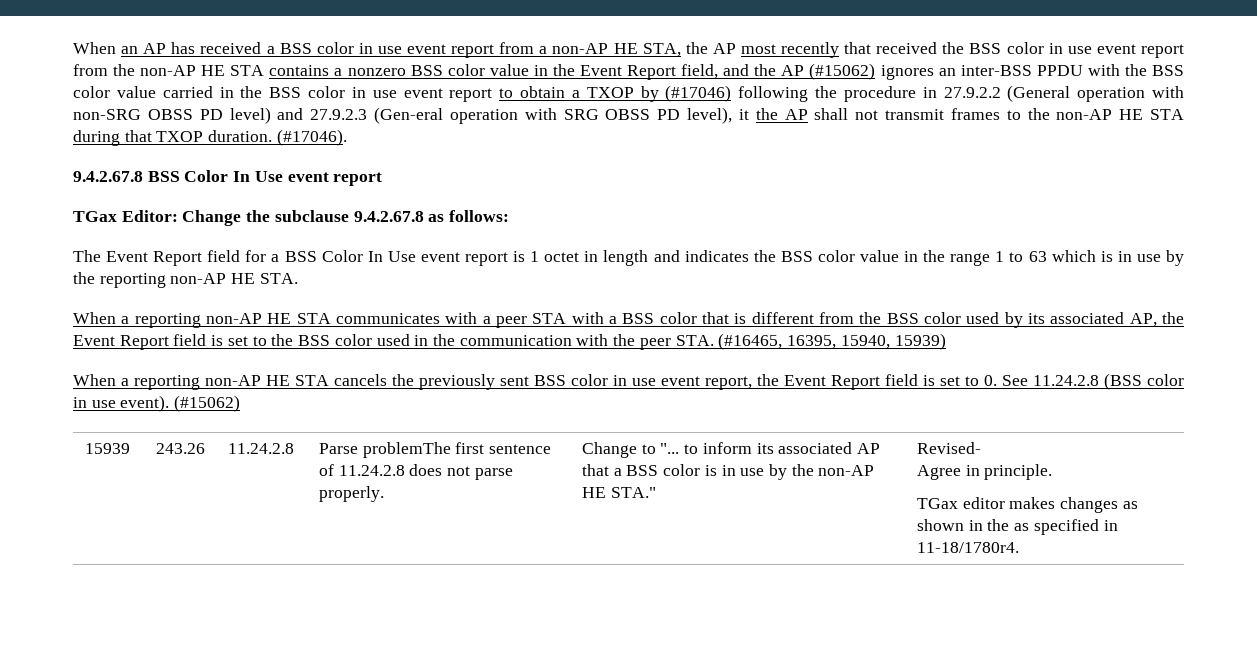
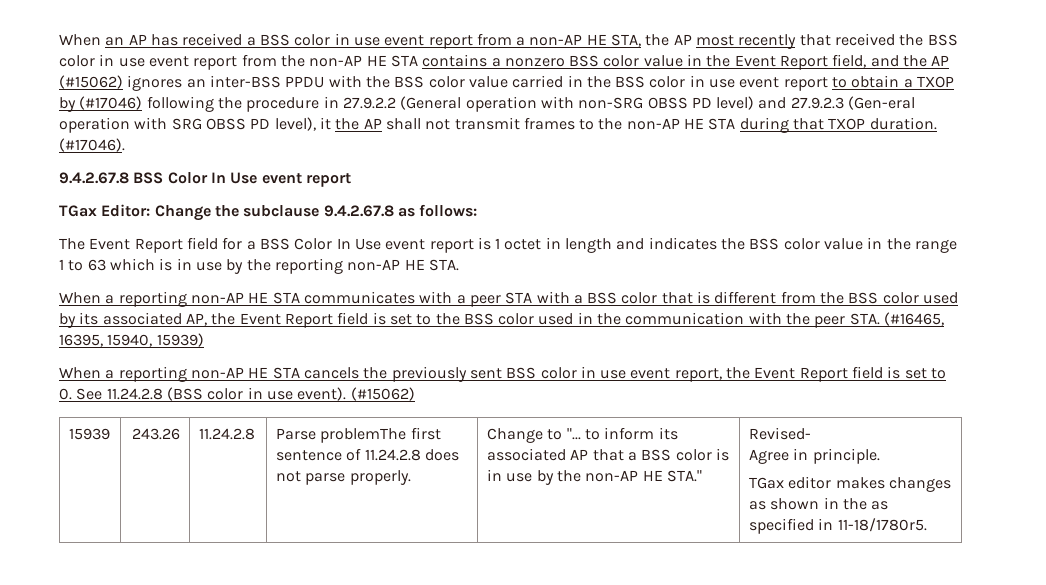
- TGax editor makes changes as shown in the as specified in 11-18/1780r4.
+ TGax editor makes changes as shown in the as specified in 11-18/1780r5.

